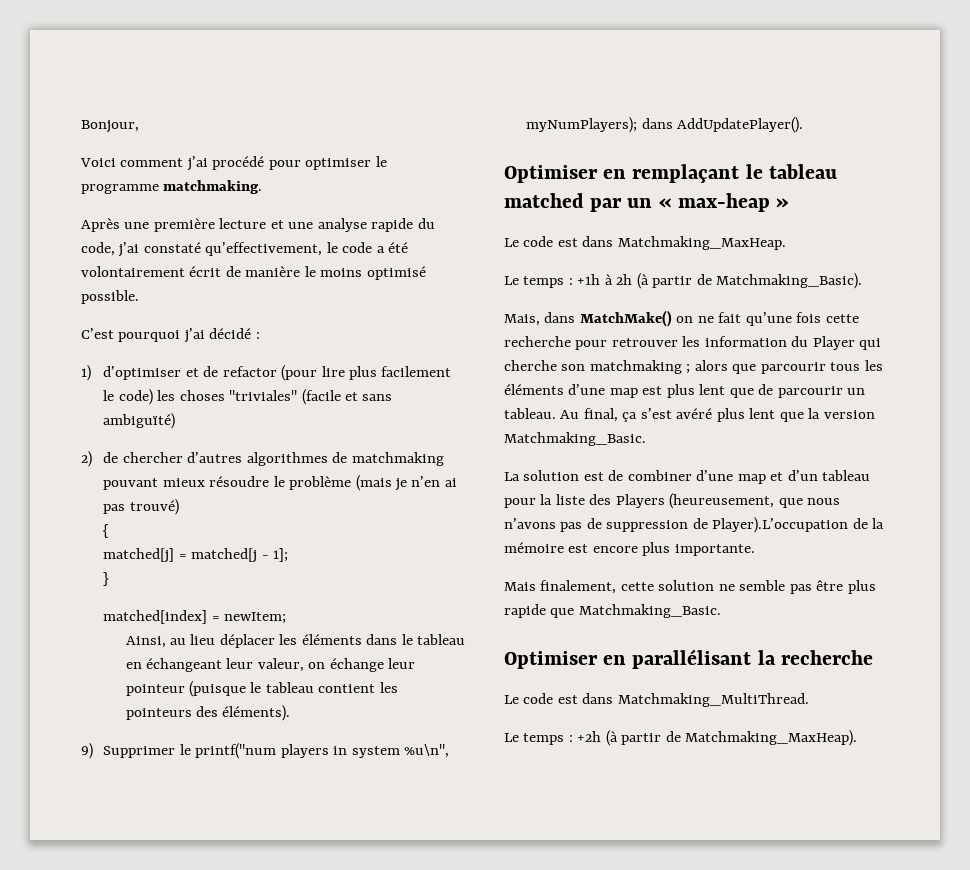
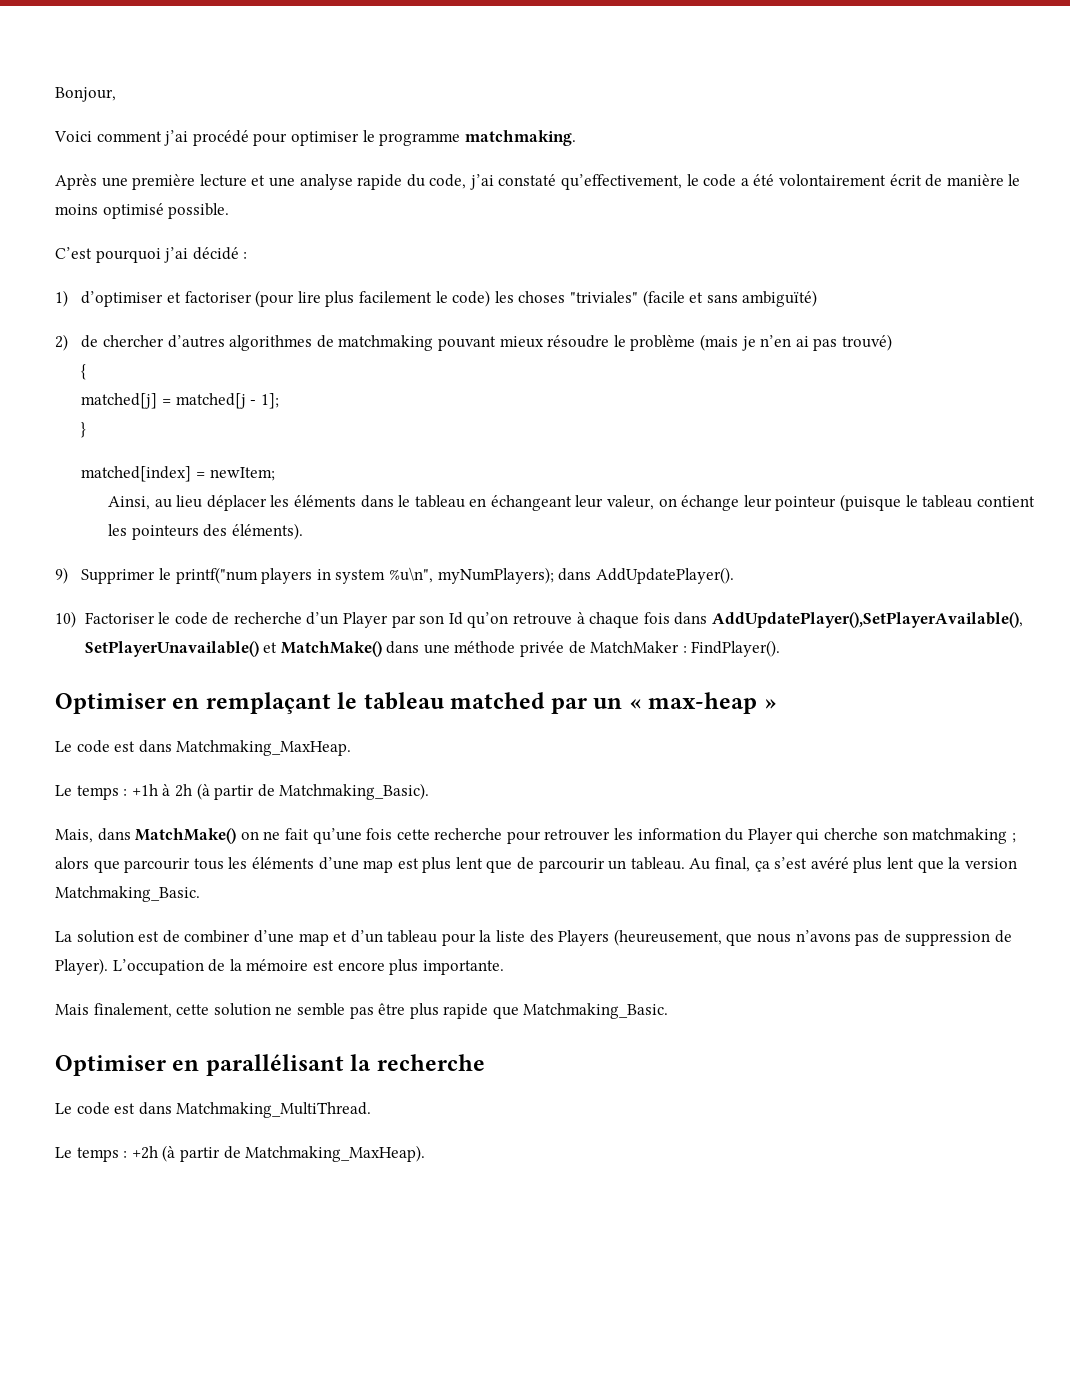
- 1) d’optimiser et de refactor (pour lire plus facilement le code) les choses "triviales" (facile et sans ambiguïté)
+ 1) d’optimiser et factoriser (pour lire plus facilement le code) les choses "triviales" (facile et sans ambiguïté)
+ 10) Factoriser le code de recherche d’un Player par son Id qu’on retrouve à chaque fois dans AddUpdatePlayer(),SetPlayerAvailable(), SetPlayerUnavailable() et MatchMake() dans une méthode privée de MatchMaker : FindPlayer().
- La solution est de combiner d’une map et d’un tableau pour la liste des Players (heureusement, que nous n’avons pas de suppression de Player).L’occupation de la mémoire est encore plus importante.
+ La solution est de combiner d’une map et d’un tableau pour la liste des Players (heureusement, que nous n’avons pas de suppression de Player). L’occupation de la mémoire est encore plus importante.

